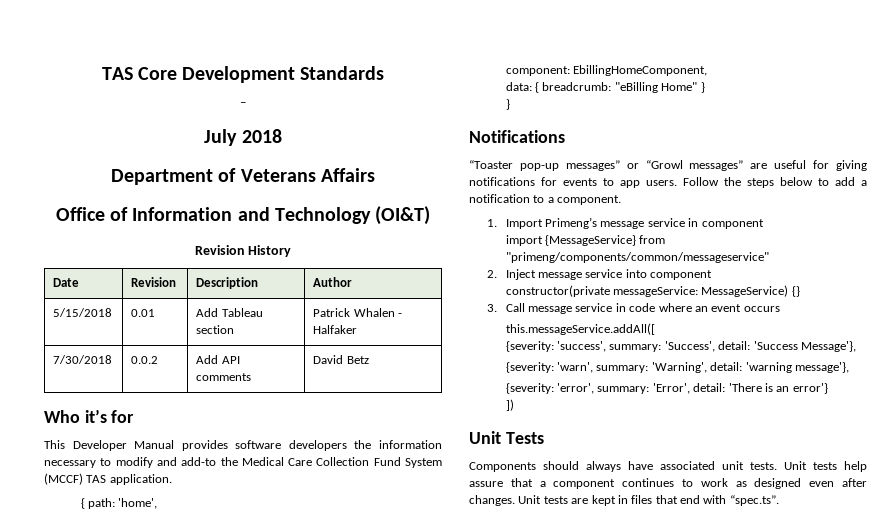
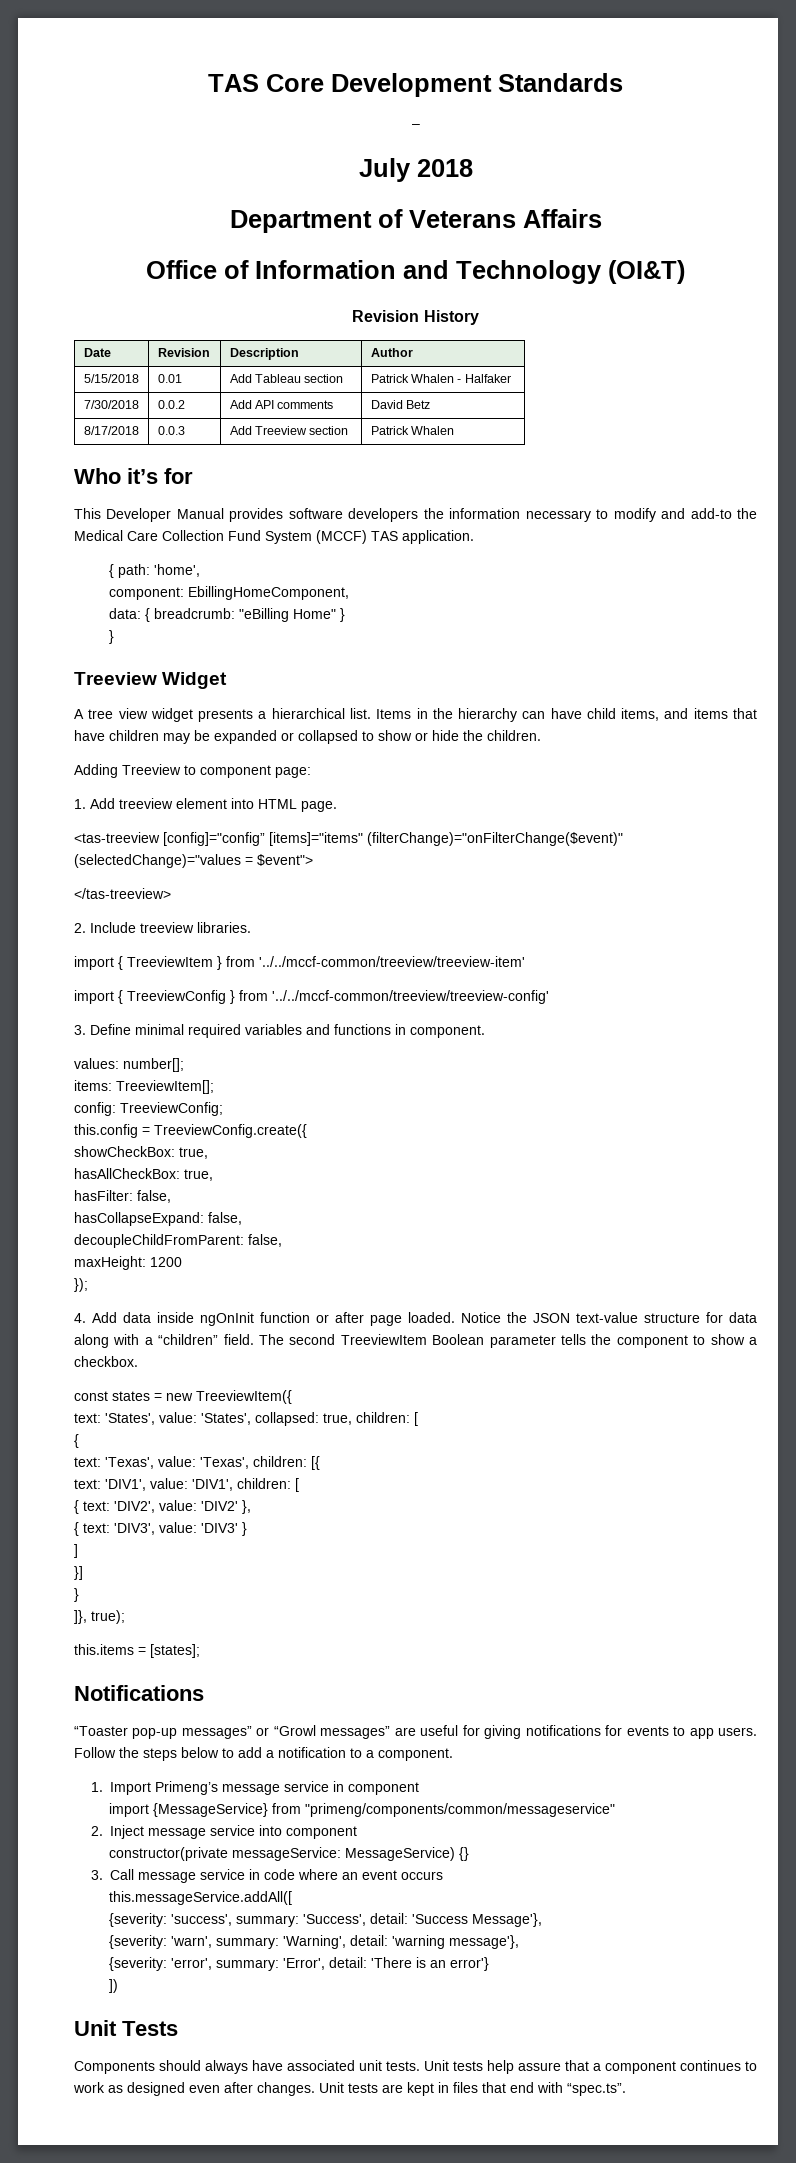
+ 8/17/2018 | 0.0.3 | Add Treeview section | Patrick Whalen
+ Treeview Widget
+ A tree view widget presents a hierarchical list. Items in the hierarchy can have child items, and items that have children may be expanded or collapsed to show or hide the children.
+ Adding Treeview to component page:
+ 1. Add treeview element into HTML page.
+ <tas-treeview [config]="config” [items]="items" (filterChange)="onFilterChange($event)" (selectedChange)="values = $event">
+ </tas-treeview>
+ 2. Include treeview libraries.
+ import { TreeviewItem } from '../../mccf-common/treeview/treeview-item'
+ import { TreeviewConfig } from '../../mccf-common/treeview/treeview-config'
+ 3. Define minimal required variables and functions in component.
+ values: number[];
+ items: TreeviewItem[];
+ config: TreeviewConfig;
+ this.config = TreeviewConfig.create({
+ showCheckBox: true,
+ hasAllCheckBox: true,
+ hasFilter: false,
+ hasCollapseExpand: false,
+ decoupleChildFromParent: false,
+ maxHeight: 1200
+ });
+ 4. Add data inside ngOnInit function or after page loaded. Notice the JSON text-value structure for data along with a “children” field. The second TreeviewItem Boolean parameter tells the component to show a checkbox.
+ const states = new TreeviewItem({
+ text: 'States', value: 'States', collapsed: true, children: [
+ {
+ text: 'Texas', value: 'Texas', children: [{
+ text: 'DIV1', value: 'DIV1', children: [
+ { text: 'DIV2', value: 'DIV2' },
+ { text: 'DIV3', value: 'DIV3' }
+ ]
+ }]
+ }
+ ]}, true);
+ this.items = [states];

